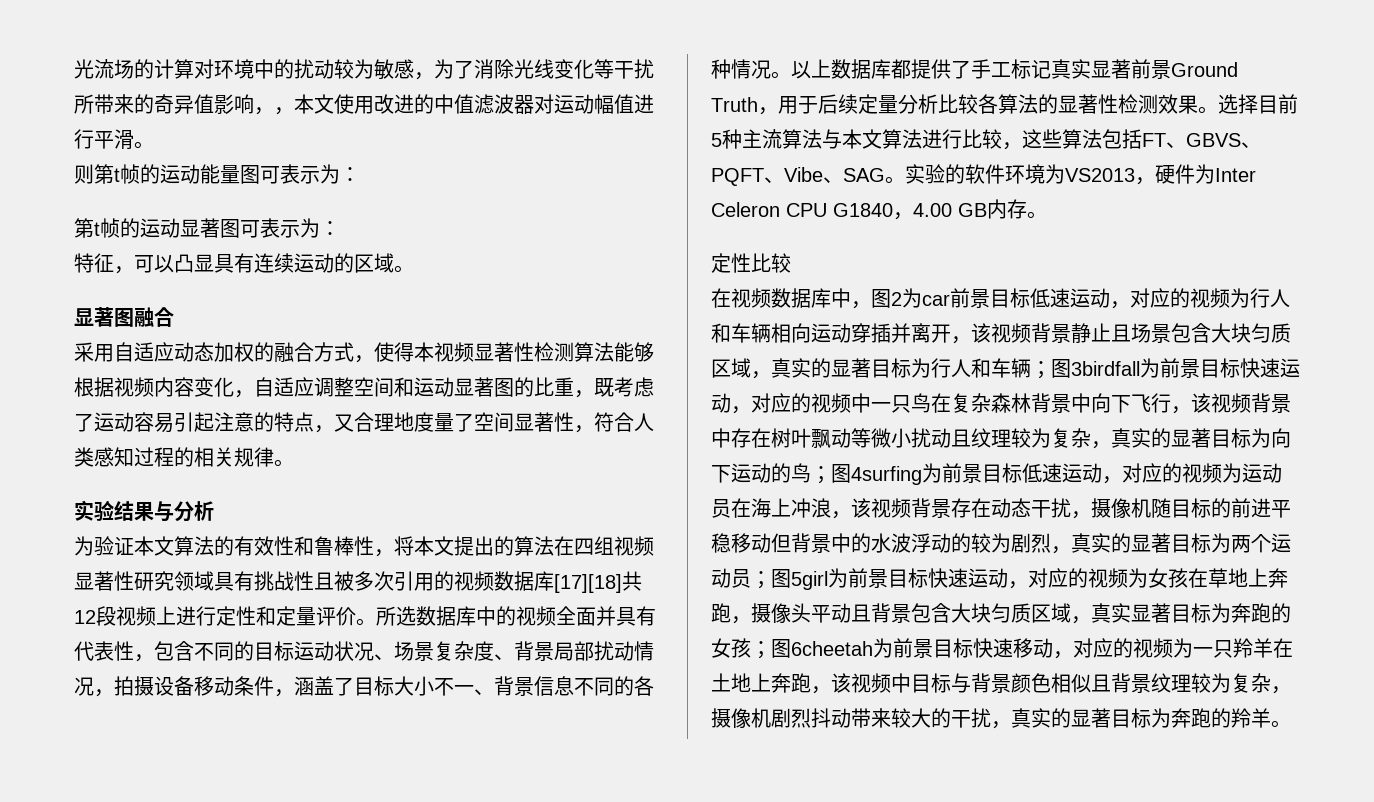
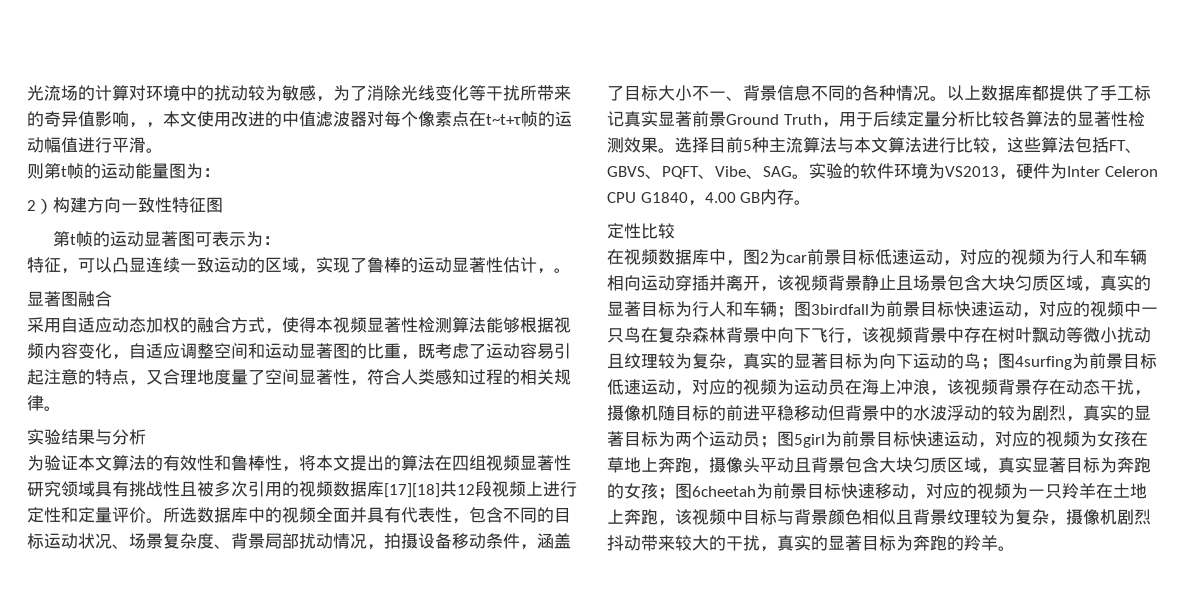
- 光流场的计算对环境中的扰动较为敏感，为了消除光线变化等干扰所带来的奇异值影响，，本文使用改进的中值滤波器对运动幅值进行平滑。
+ 光流场的计算对环境中的扰动较为敏感，为了消除光线变化等干扰所带来的奇异值影响，，本文使用改进的中值滤波器对每个像素点在t~t+τ帧的运动幅值进行平滑。
- 则第t帧的运动能量图可表示为：
+ 则第t帧的运动能量图为：
+ 2）构建方向一致性特征图
- 特征，可以凸显具有连续运动的区域。
+ 特征，可以凸显连续一致运动的区域，实现了鲁棒的运动显著性估计，。

